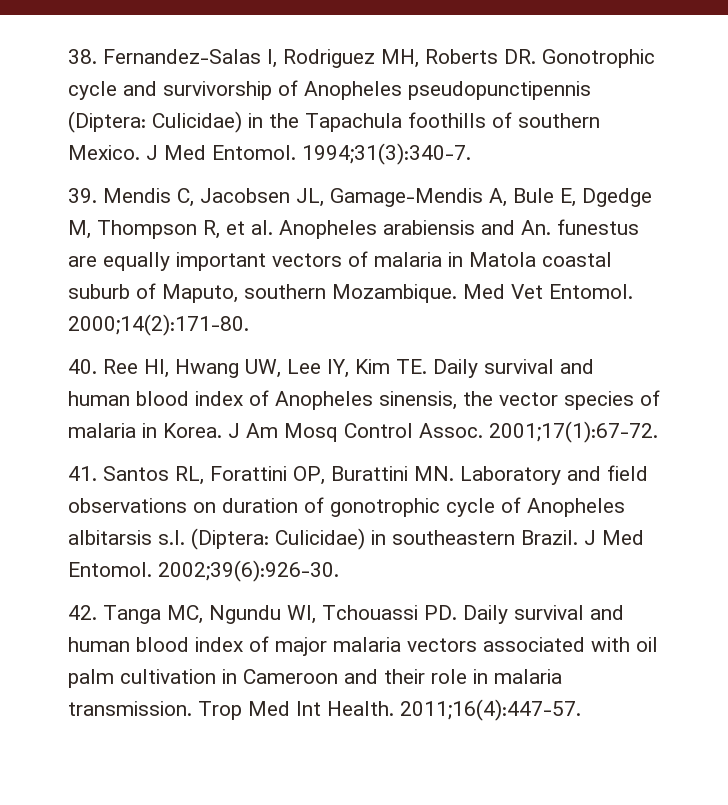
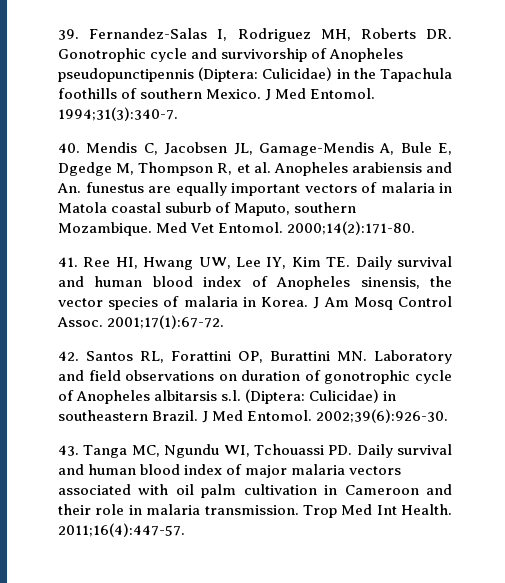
- 38. Fernandez-Salas I, Rodriguez MH, Roberts DR. Gonotrophic cycle and survivorship of Anopheles pseudopunctipennis (Diptera: Culicidae) in the Tapachula foothills of southern Mexico.
+ 39. Fernandez-Salas I, Rodriguez MH, Roberts DR. Gonotrophic cycle and survivorship of Anopheles pseudopunctipennis (Diptera: Culicidae) in the Tapachula foothills of southern Mexico.
- 39. Mendis C, Jacobsen JL, Gamage-Mendis A, Bule E, Dgedge M, Thompson R, et al. Anopheles arabiensis and An. funestus are equally important vectors of malaria in Matola coastal suburb of Maputo, southern Mozambique.
+ 40. Mendis C, Jacobsen JL, Gamage-Mendis A, Bule E, Dgedge M, Thompson R, et al. Anopheles arabiensis and An. funestus are equally important vectors of malaria in Matola coastal suburb of Maputo, southern Mozambique.
- 40. Ree HI, Hwang UW, Lee IY, Kim TE. Daily survival and human blood index of Anopheles sinensis, the vector species of malaria in Korea.
+ 41. Ree HI, Hwang UW, Lee IY, Kim TE. Daily survival and human blood index of Anopheles sinensis, the vector species of malaria in Korea.
- 41. Santos RL, Forattini OP, Burattini MN. Laboratory and field observations on duration of gonotrophic cycle of Anopheles albitarsis s.l. (Diptera: Culicidae) in southeastern Brazil.
+ 42. Santos RL, Forattini OP, Burattini MN. Laboratory and field observations on duration of gonotrophic cycle of Anopheles albitarsis s.l. (Diptera: Culicidae) in southeastern Brazil.
- 42. Tanga MC, Ngundu WI, Tchouassi PD. Daily survival and human blood index of major malaria vectors associated with oil palm cultivation in Cameroon and their role in malaria transmission.
+ 43. Tanga MC, Ngundu WI, Tchouassi PD. Daily survival and human blood index of major malaria vectors associated with oil palm cultivation in Cameroon and their role in malaria transmission.

